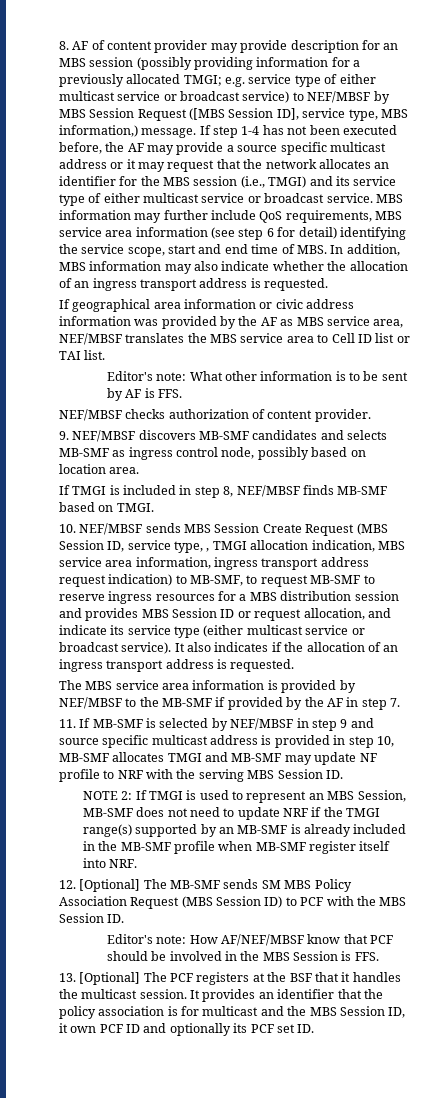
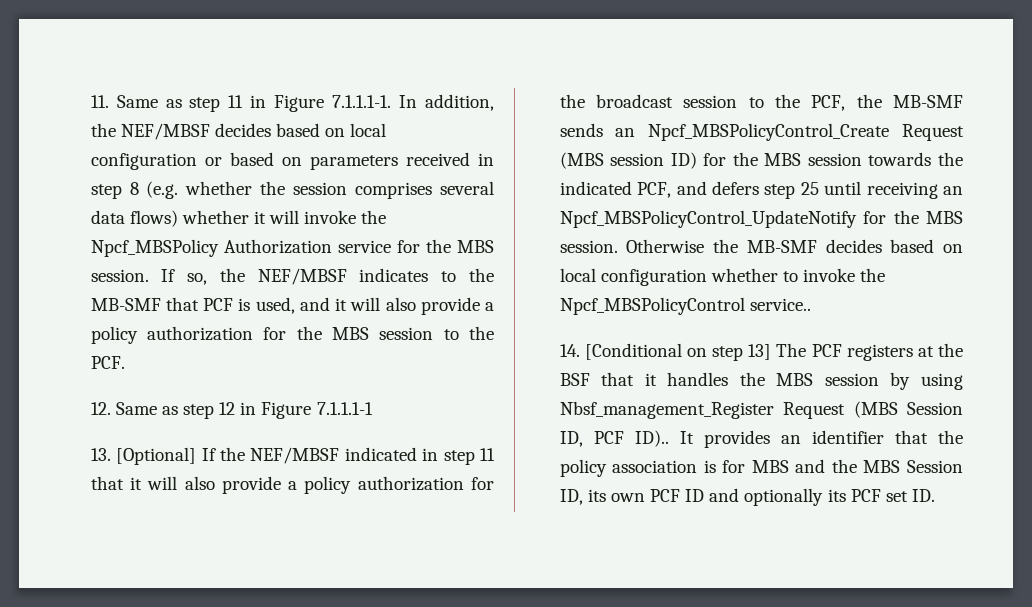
- 8. AF of content provider may provide description for an MBS session (possibly providing information for a previously allocated TMGI; e.g. service type of either multicast service or broadcast service) to NEF/MBSF by MBS Session Request ([MBS Session ID], service type, MBS information,) message. If step 1-4 has not been executed before, the AF may provide a source specific multicast address or it may request that the network allocates an identifier for the MBS session (i.e., TMGI) and its service type of either multicast service or broadcast service. MBS information may further include QoS requirements, MBS service area information (see step 6 for detail) identifying the service scope, start and end time of MBS. In addition, MBS information may also indicate whether the allocation of an ingress transport address is requested.
- If geographical area information or civic address information was provided by the AF as MBS service area, NEF/MBSF translates the MBS service area to Cell ID list or TAI list.
- Editor's note: What other information is to be sent by AF is FFS.
- NEF/MBSF checks authorization of content provider.
- 9. NEF/MBSF discovers MB-SMF candidates and selects MB-SMF as ingress control node, possibly based on location area.
- If TMGI is included in step 8, NEF/MBSF finds MB-SMF based on TMGI.
- 10. NEF/MBSF sends MBS Session Create Request (MBS Session ID, service type, , TMGI allocation indication, MBS service area information, ingress transport address request indication) to MB-SMF, to request MB-SMF to reserve ingress resources for a MBS distribution session and provides MBS Session ID or request allocation, and indicate its service type (either multicast service or broadcast service). It also indicates if the allocation of an ingress transport address is requested.
- The MBS service area information is provided by NEF/MBSF to the MB-SMF if provided by the AF in step 7.
- 11. If MB-SMF is selected by NEF/MBSF in step 9 and source specific multicast address is provided in step 10, MB-SMF allocates TMGI and MB-SMF may update NF profile to NRF with the serving MBS Session ID.
- NOTE 2: If TMGI is used to represent an MBS Session, MB-SMF does not need to update NRF if the TMGI range(s) supported by an MB-SMF is already included in the MB-SMF profile when MB-SMF register itself into NRF.
- 12. [Optional] The MB-SMF sends SM MBS Policy Association Request (MBS Session ID) to PCF with the MBS Session ID.
- Editor's note: How AF/NEF/MBSF know that PCF should be involved in the MBS Session is FFS.
- 13. [Optional] The PCF registers at the BSF that it handles the multicast session.
+ 11. Same as step 11 in Figure 7.1.1.1-1. In addition, the NEF/MBSF decides based on local configuration or based on parameters received in step 8 (e.g. whether the session comprises several data flows) whether it will invoke the Npcf_MBSPolicy Authorization service for the MBS session. If so, the NEF/MBSF indicates to the MB-SMF that PCF is used, and it will also provide a policy authorization for the MBS session to the PCF.
+ 12. Same as step 12 in Figure 7.1.1.1-1
+ 13. [Optional] If the NEF/MBSF indicated in step 11 that it will also provide a policy authorization for the broadcast session to the PCF, the MB-SMF sends an Npcf_MBSPolicyControl_Create Request (MBS session ID) for the MBS session towards the indicated PCF, and defers step 25 until receiving an Npcf_MBSPolicyControl_UpdateNotify for the MBS session. Otherwise the MB-SMF decides based on local configuration whether to invoke the Npcf_MBSPolicyControl service..
+ 14. [Conditional on step 13] The PCF registers at the BSF that it handles the MBS session by using Nbsf_management_Register Request (MBS Session ID, PCF ID)..
- It provides an identifier that the policy association is for multicast and the MBS Session ID, it own PCF ID and optionally its PCF set ID.
+ It provides an identifier that the policy association is for MBS and the MBS Session ID, its own PCF ID and optionally its PCF set ID.

